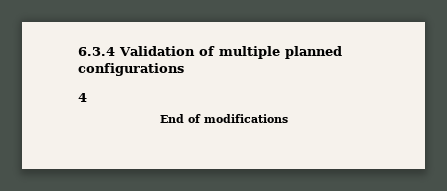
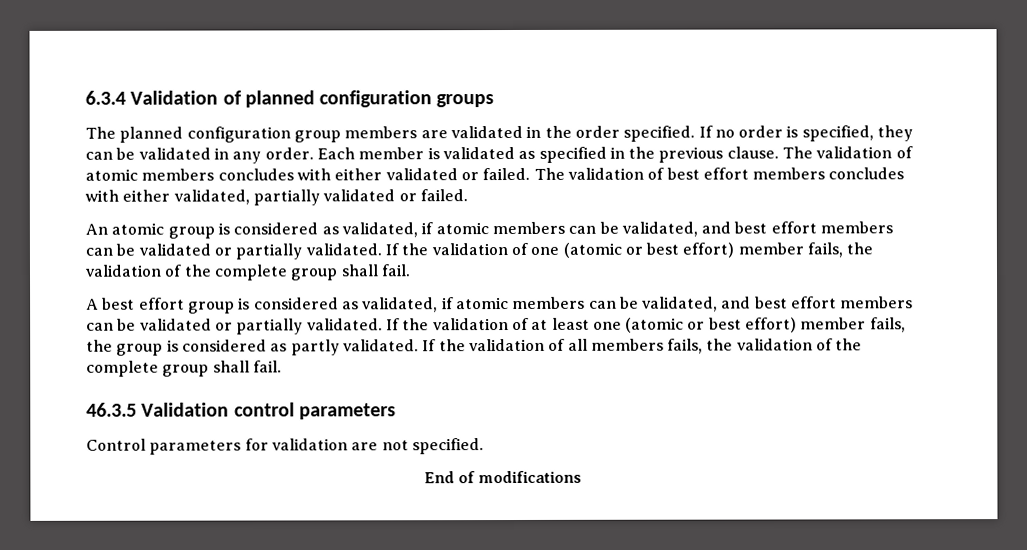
- 6.3.4 Validation of multiple planned configurations
- 4
+ 6.3.4 Validation of planned configuration groups
+ The planned configuration group members are validated in the order specified. If no order is specified, they can be validated in any order. Each member is validated as specified in the previous clause. The validation of atomic members concludes with either validated or failed. The validation of best effort members concludes with either validated, partially validated or failed.
+ An atomic group is considered as validated, if atomic members can be validated, and best effort members can be validated or partially validated. If the validation of one (atomic or best effort) member fails, the validation of the complete group shall fail.
+ A best effort group is considered as validated, if atomic members can be validated, and best effort members can be validated or partially validated. If the validation of at least one (atomic or best effort) member fails, the group is considered as partly validated. If the validation of all members fails, the validation of the complete group shall fail.
+ 46.3.5 Validation control parameters
+ Control parameters for validation are not specified.

